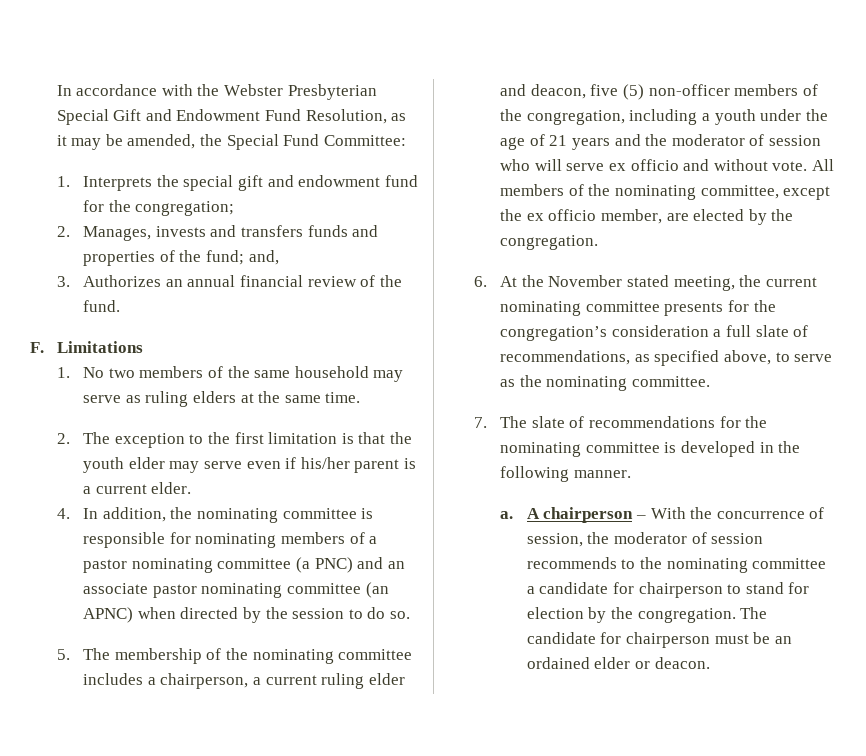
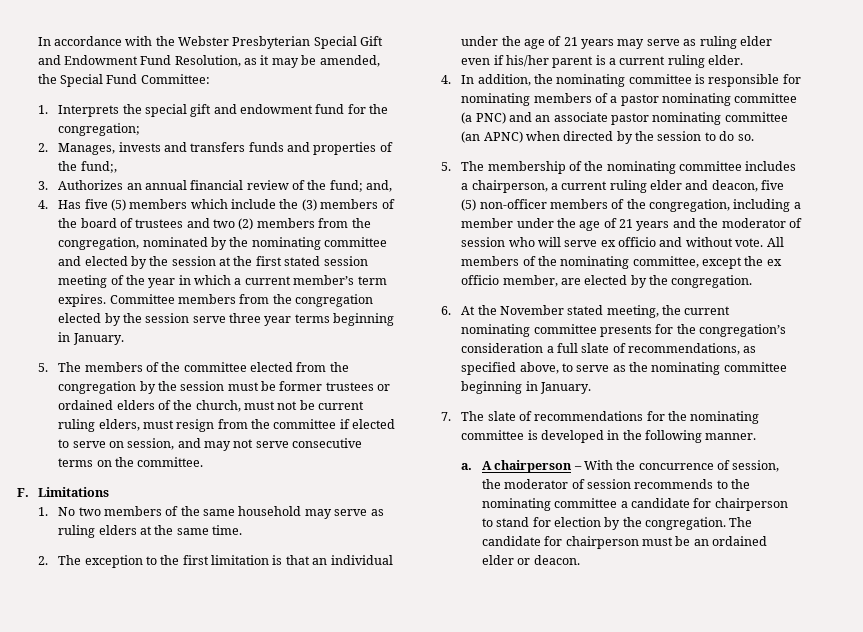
- 2. Manages, invests and transfers funds and properties of the fund; and,
+ 2. Manages, invests and transfers funds and properties of the fund;,
- 3. Authorizes an annual financial review of the fund.
+ 3. Authorizes an annual financial review of the fund; and,
+ 4. Has five (5) members which include the (3) members of the board of trustees and two (2) members from the congregation, nominated by the nominating committee and elected by the session at the first stated session meeting of the year in which a current member’s term expires. Committee members from the congregation elected by the session serve three year terms beginning in January.
+ 5. The members of the committee elected from the congregation by the session must be former trustees or ordained elders of the church, must not be current ruling elders, must resign from the committee if elected to serve on session, and may not serve consecutive terms on the committee.
- 2. The exception to the first limitation is that the youth elder may serve even if his/her parent is a current elder.
+ 2. The exception to the first limitation is that an individual under the age of 21 years may serve as ruling elder even if his/her parent is a current ruling elder.
- 5. The membership of the nominating committee includes a chairperson, a current ruling elder and deacon, five (5) non-officer members of the congregation, including a youth under the age of 21 years and the moderator of session who will serve ex officio and without vote.
+ 5. The membership of the nominating committee includes a chairperson, a current ruling elder and deacon, five (5) non-officer members of the congregation, including a member under the age of 21 years and the moderator of session who will serve ex officio and without vote.
- 6. At the November stated meeting, the current nominating committee presents for the congregation’s consideration a full slate of recommendations, as specified above, to serve as the nominating committee.
+ 6. At the November stated meeting, the current nominating committee presents for the congregation’s consideration a full slate of recommendations, as specified above, to serve as the nominating committee beginning in January.

